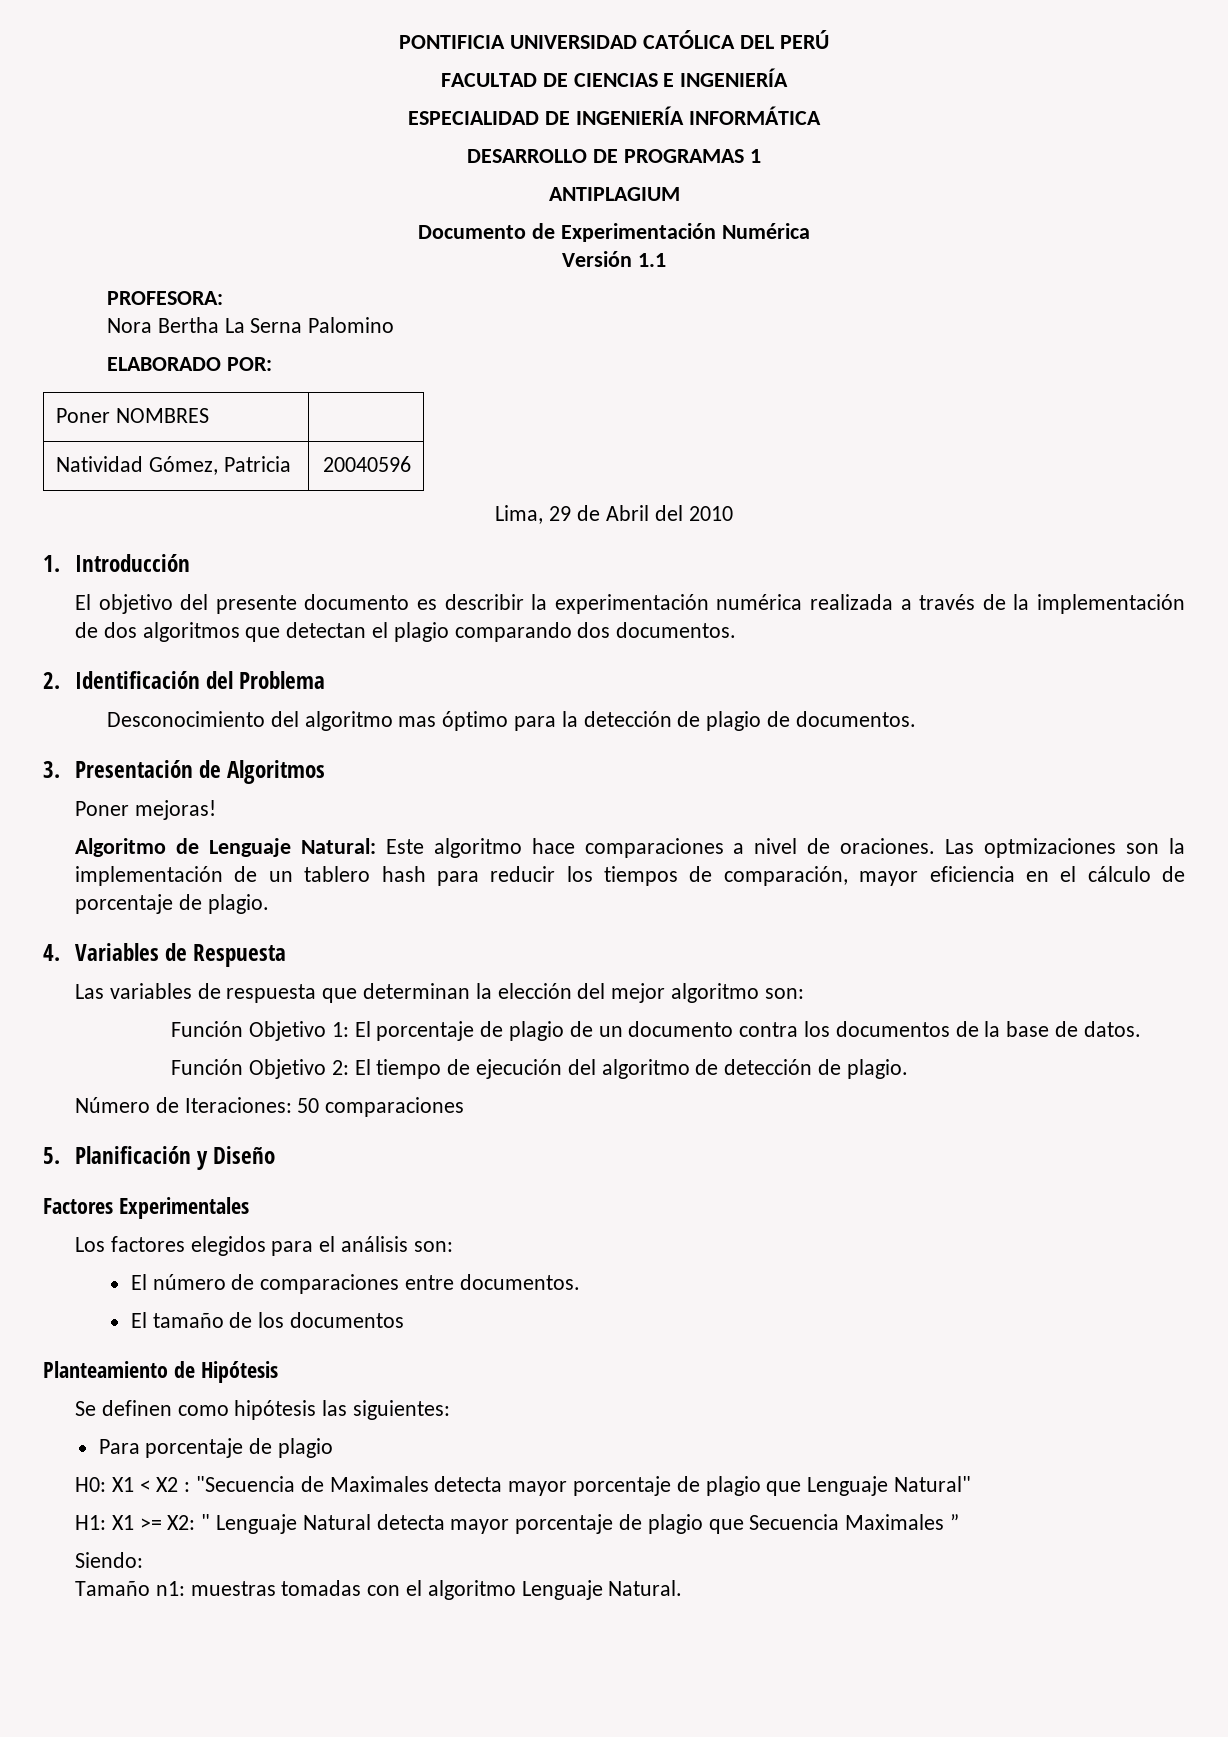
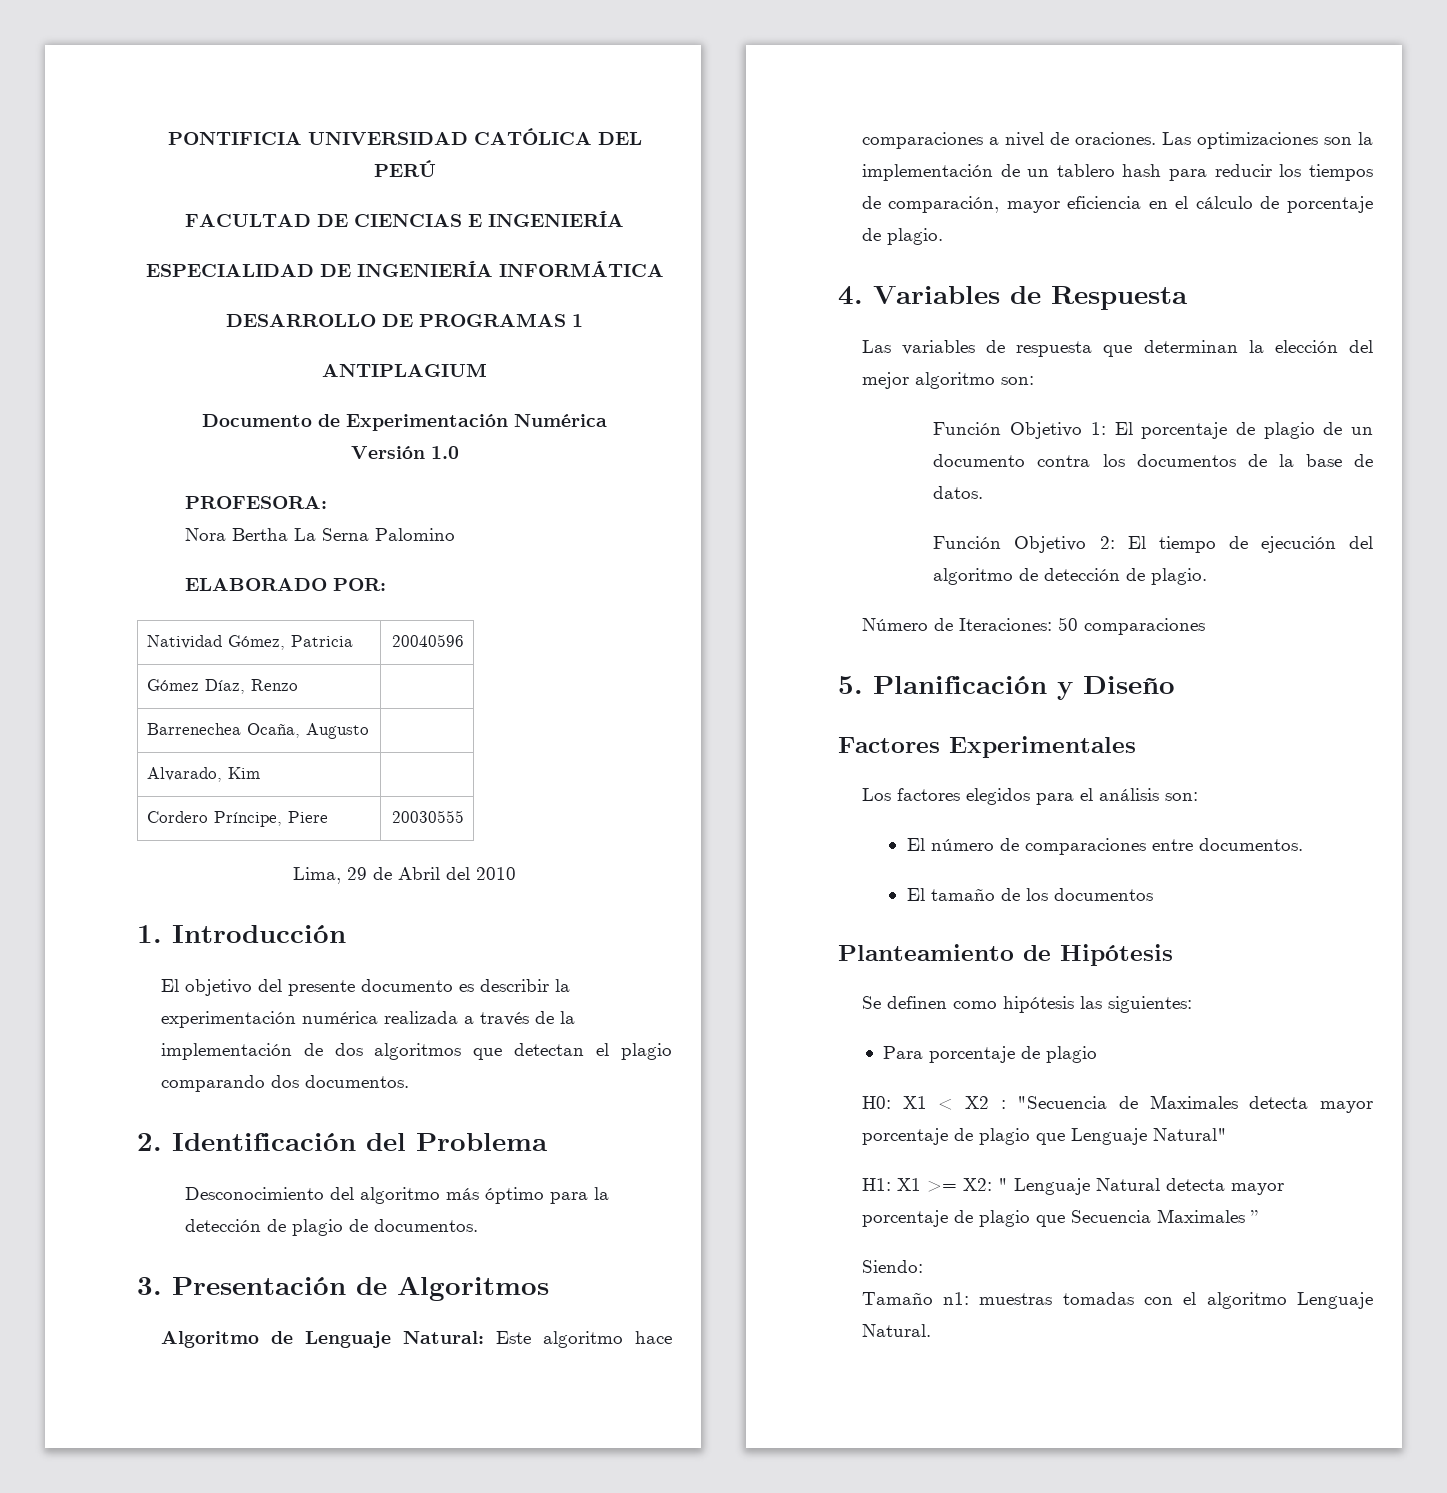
- Versión 1.1
+ Versión 1.0
- Poner NOMBRES |
+ Gómez Díaz, Renzo |
+ Barrenechea Ocaña, Augusto |
+ Alvarado, Kim |
+ Cordero Príncipe, Piere | 20030555
- Desconocimiento del algoritmo mas óptimo para la detección de plagio de documentos.
+ Desconocimiento del algoritmo más óptimo para la detección de plagio de documentos.
- Poner mejoras!
- Las optmizaciones son la implementación de un tablero hash para reducir los tiempos de comparación, mayor eficiencia en el cálculo de porcentaje de plagio.
+ Las optimizaciones son la implementación de un tablero hash para reducir los tiempos de comparación, mayor eficiencia en el cálculo de porcentaje de plagio.

